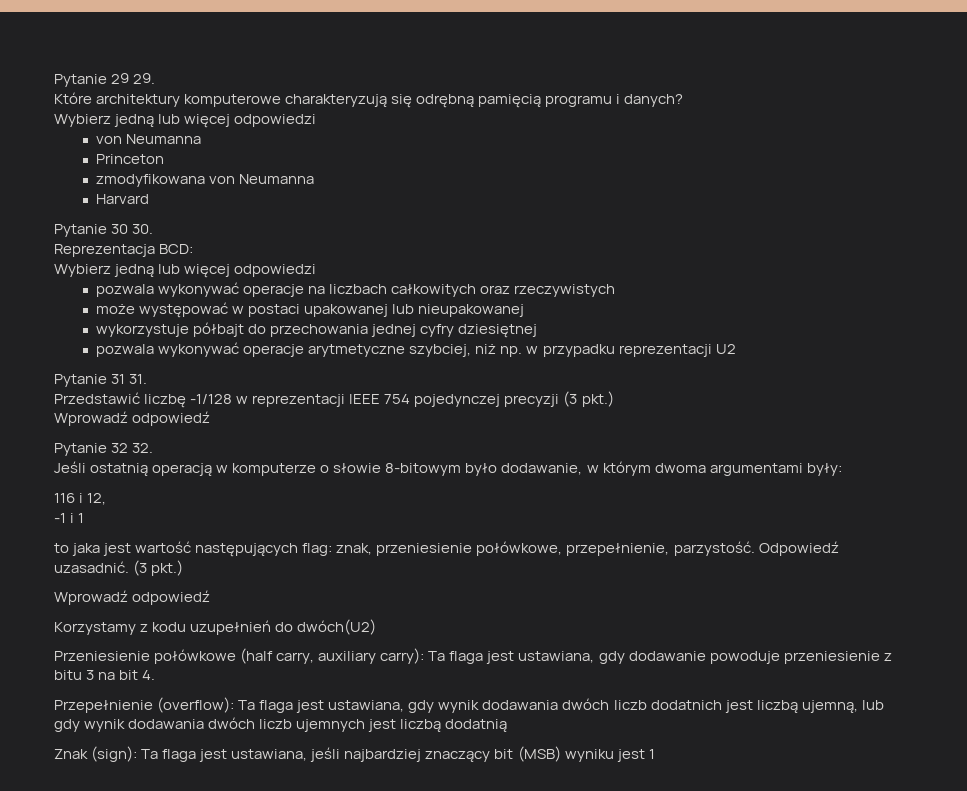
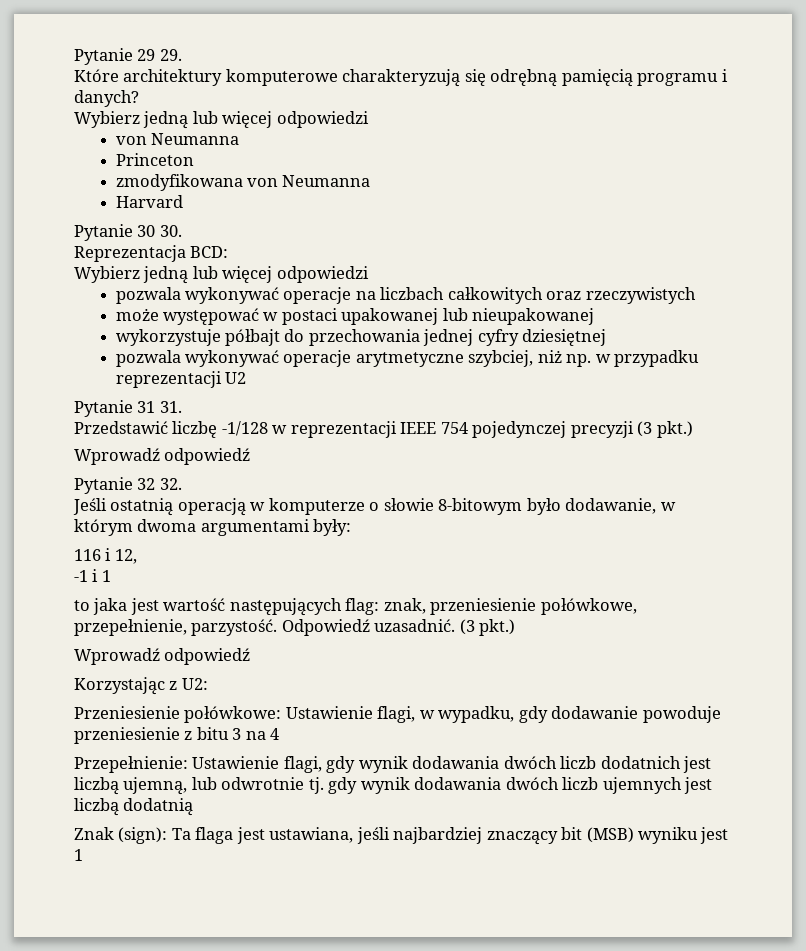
- Korzystamy z kodu uzupełnień do dwóch(U2)
- Przeniesienie połówkowe (half carry, auxiliary carry): Ta flaga jest ustawiana, gdy dodawanie powoduje przeniesienie z bitu 3 na bit 4.
- Przepełnienie (overflow): Ta flaga jest ustawiana, gdy wynik dodawania dwóch liczb dodatnich jest liczbą ujemną, lub gdy wynik dodawania dwóch liczb ujemnych jest liczbą dodatnią
+ Korzystając z U2:
+ Przeniesienie połówkowe: Ustawienie flagi, w wypadku, gdy dodawanie powoduje przeniesienie z bitu 3 na 4
+ Przepełnienie: Ustawienie flagi, gdy wynik dodawania dwóch liczb dodatnich jest liczbą ujemną, lub odwrotnie tj. gdy wynik dodawania dwóch liczb ujemnych jest liczbą dodatnią

